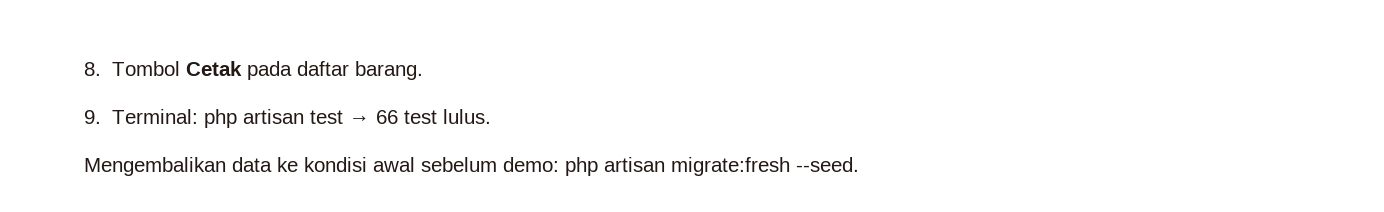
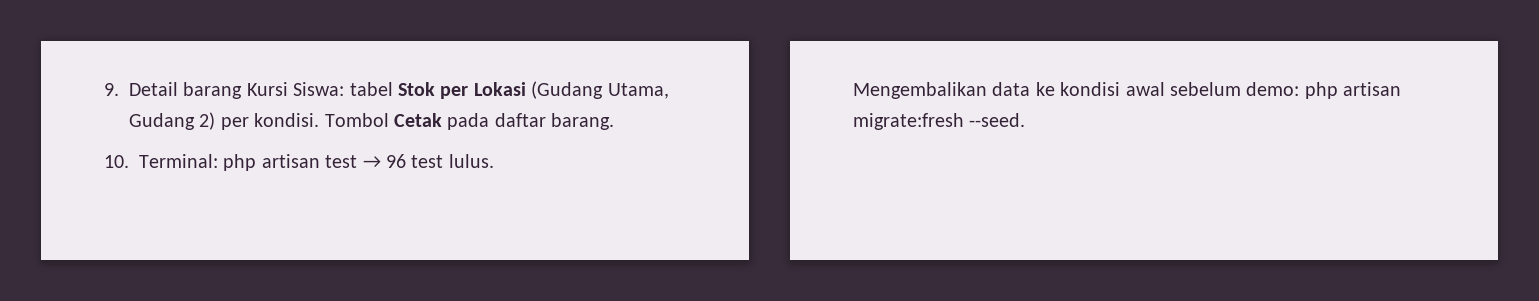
- 8. Tombol Cetak pada daftar barang.
+ 9. Detail barang Kursi Siswa: tabel Stok per Lokasi (Gudang Utama, Gudang 2) per kondisi. Tombol Cetak pada daftar barang.
- 9. Terminal: php artisan test → 66 test lulus.
+ 10. Terminal: php artisan test → 96 test lulus.

